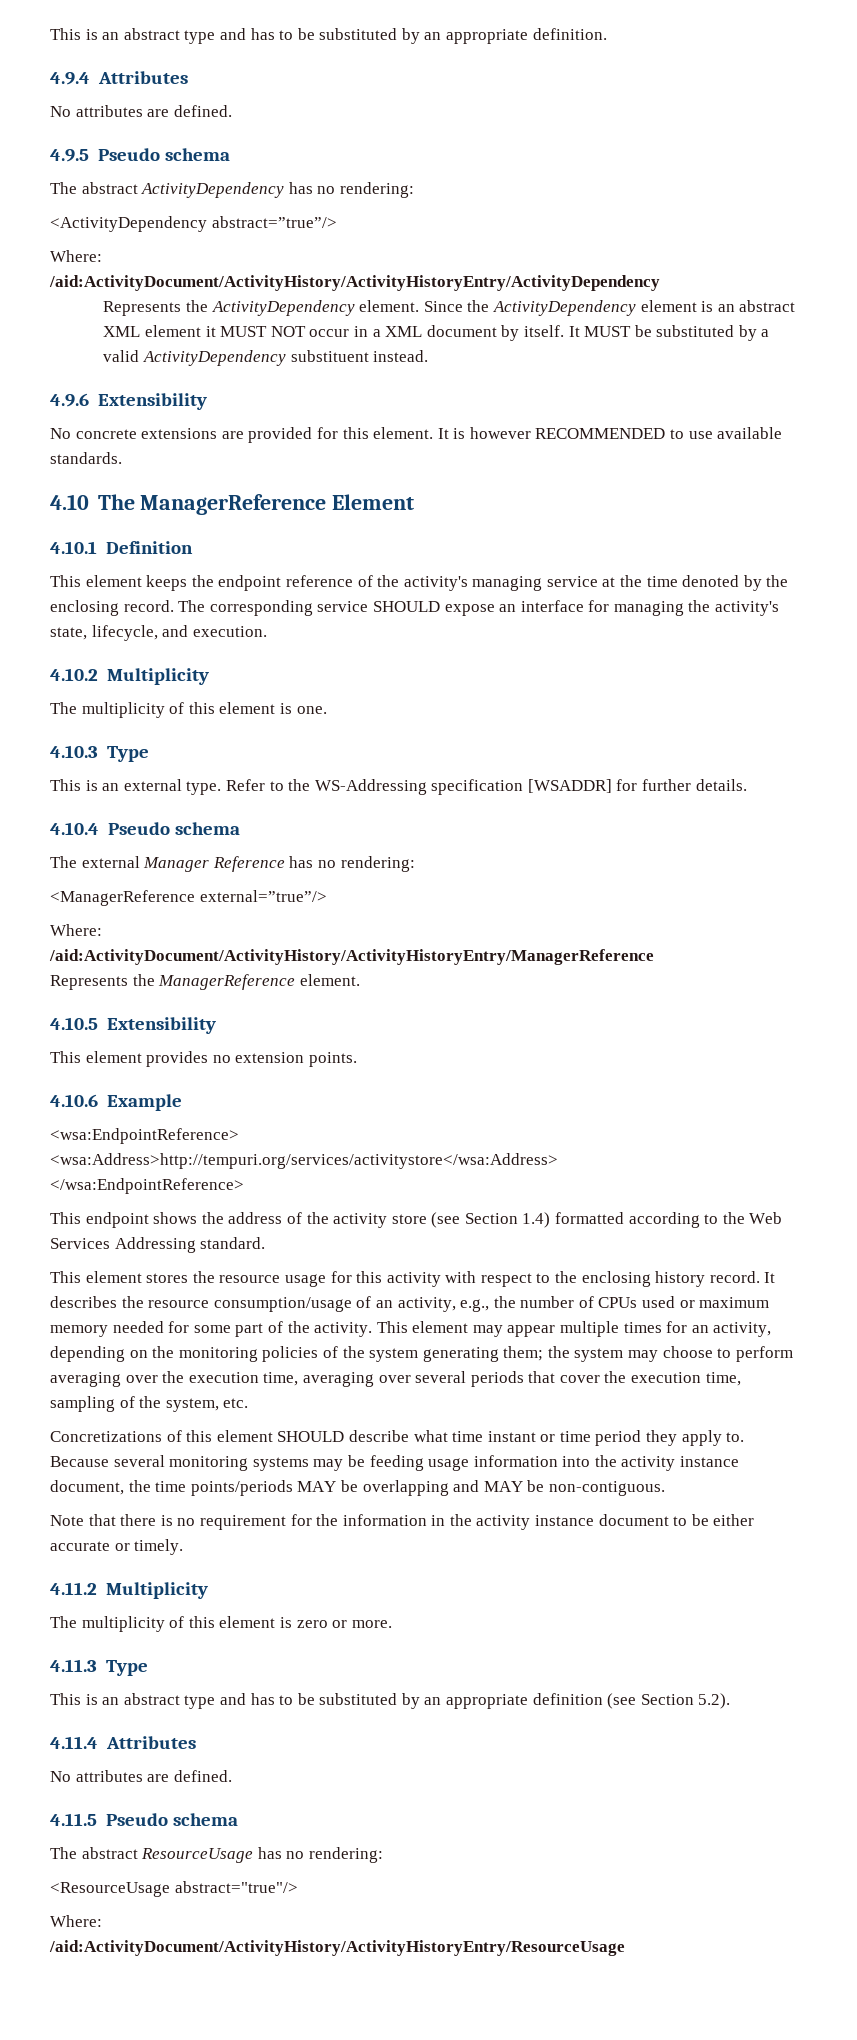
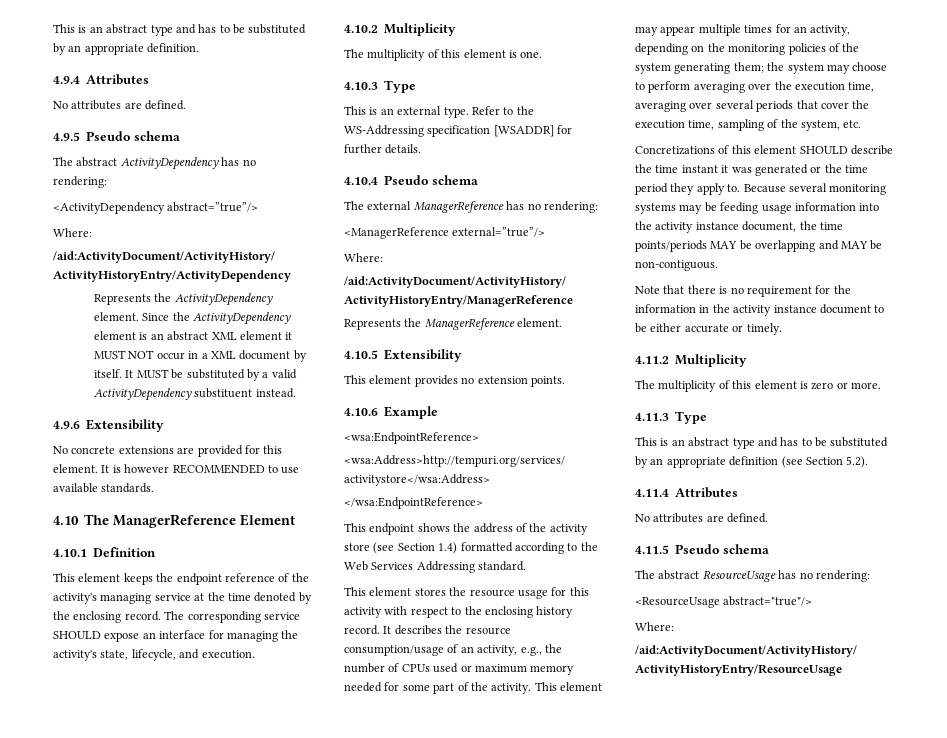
- The external Manager Reference has no rendering:
+ The external ManagerReference has no rendering:
- Concretizations of this element SHOULD describe what time instant or time period they apply to.
+ Concretizations of this element SHOULD describe the time instant it was generated or the time period they apply to.

